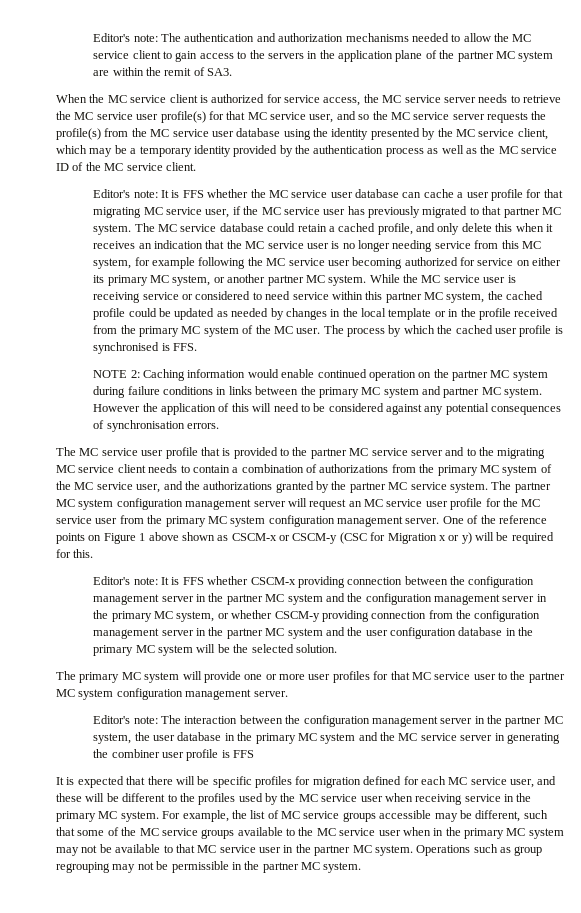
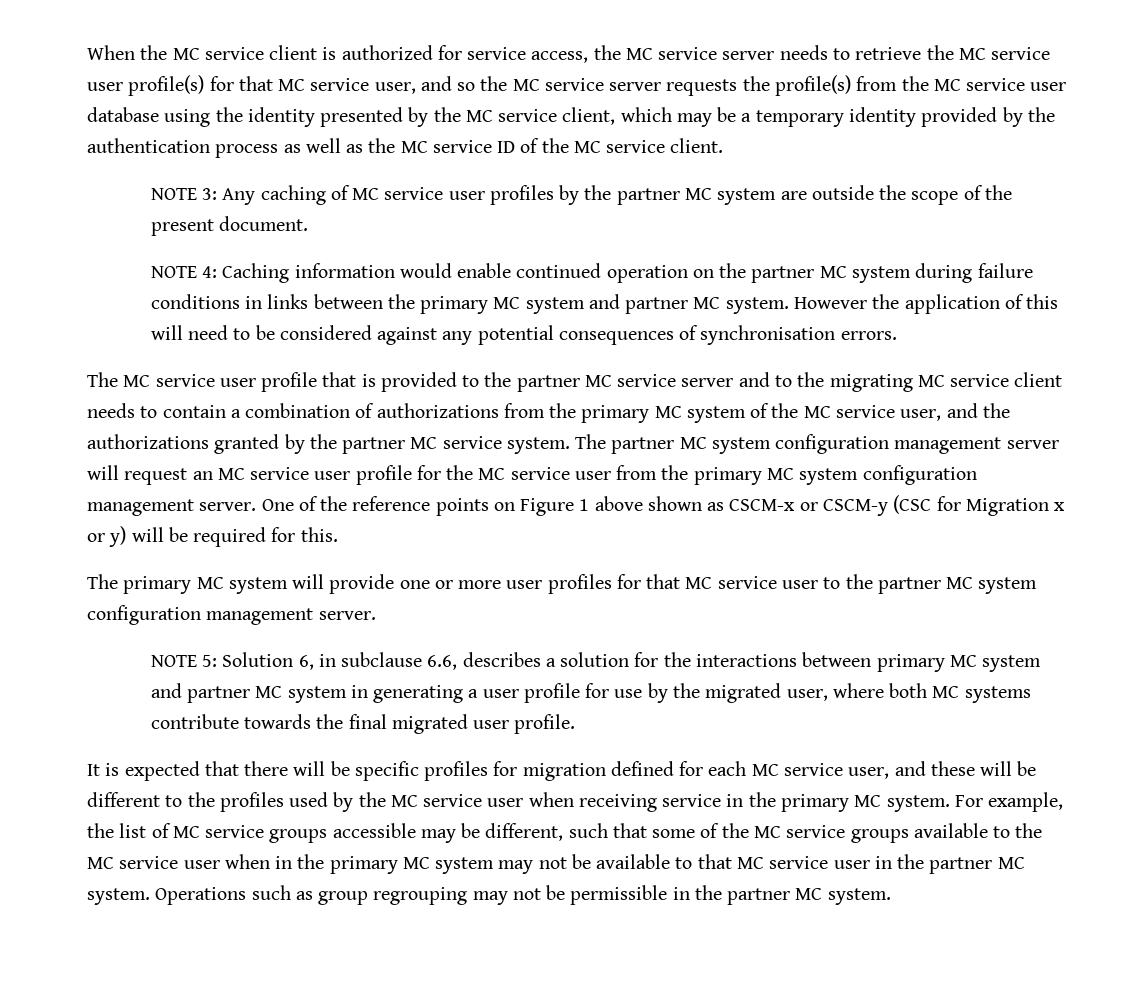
- Editor's note: The authentication and authorization mechanisms needed to allow the MC service client to gain access to the servers in the application plane of the partner MC system are within the remit of SA3.
- Editor's note: It is FFS whether the MC service user database can cache a user profile for that migrating MC service user, if the MC service user has previously migrated to that partner MC system. The MC service database could retain a cached profile, and only delete this when it receives an indication that the MC service user is no longer needing service from this MC system, for example following the MC service user becoming authorized for service on either its primary MC system, or another partner MC system. While the MC service user is receiving service or considered to need service within this partner MC system, the cached profile could be updated as needed by changes in the local template or in the profile received from the primary MC system of the MC user. The process by which the cached user profile is synchronised is FFS.
- NOTE 2: Caching information would enable continued operation on the partner MC system during failure conditions in links between the primary MC system and partner MC system.
+ NOTE 3: Any caching of MC service user profiles by the partner MC system are outside the scope of the present document.
+ NOTE 4: Caching information would enable continued operation on the partner MC system during failure conditions in links between the primary MC system and partner MC system.
- Editor's note: It is FFS whether CSCM-x providing connection between the configuration management server in the partner MC system and the configuration management server in the primary MC system, or whether CSCM-y providing connection from the configuration management server in the partner MC system and the user configuration database in the primary MC system will be the selected solution.
- Editor's note: The interaction between the configuration management server in the partner MC system, the user database in the primary MC system and the MC service server in generating the combiner user profile is FFS
+ NOTE 5: Solution 6, in subclause 6.6, describes a solution for the interactions between primary MC system and partner MC system in generating a user profile for use by the migrated user, where both MC systems contribute towards the final migrated user profile.

